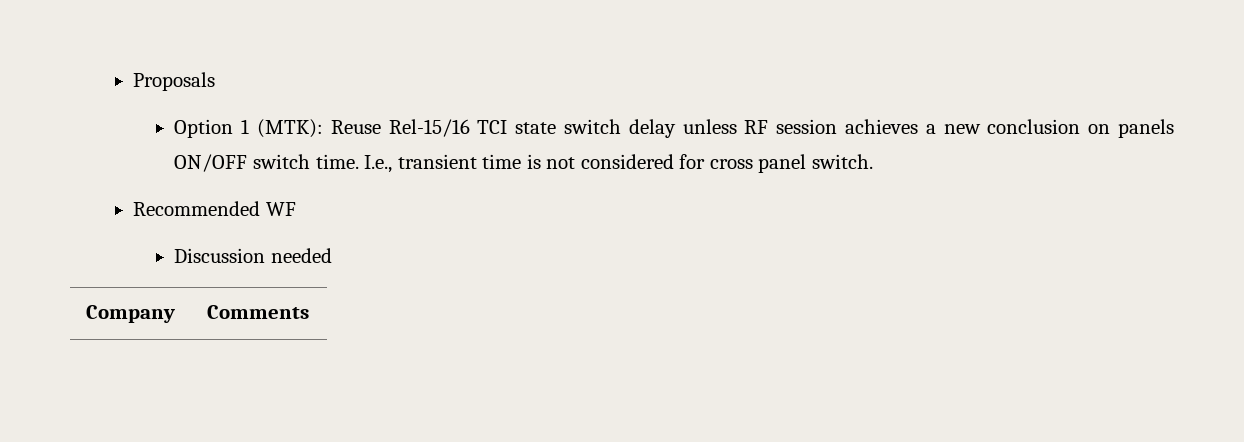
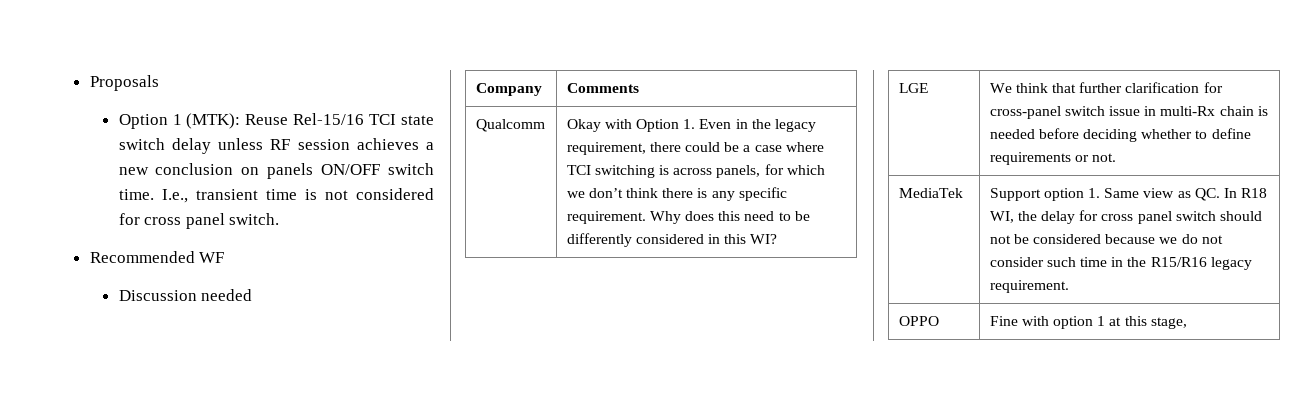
+ Qualcomm | Okay with Option 1. Even in the legacy requirement, there could be a case where TCI switching is across panels, for which we don’t think there is any specific requirement. Why does this need to be differently considered in this WI?
+ LGE | We think that further clarification for cross-panel switch issue in multi-Rx chain is needed before deciding whether to define requirements or not.
+ MediaTek | Support option 1. Same view as QC. In R18 WI, the delay for cross panel switch should not be considered because we do not consider such time in the R15/R16 legacy requirement.
+ OPPO | Fine with option 1 at this stage,

